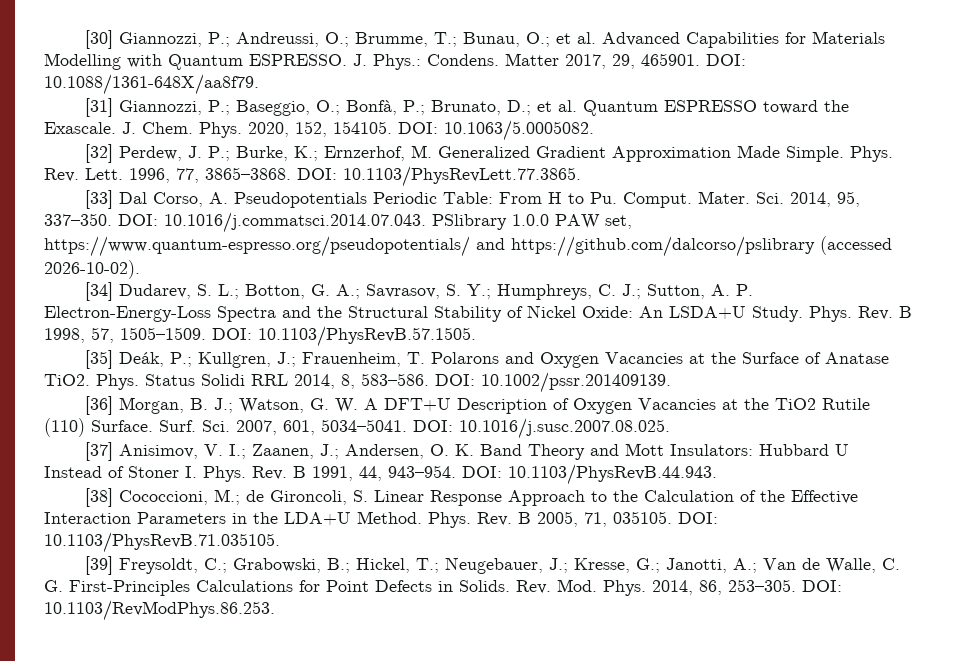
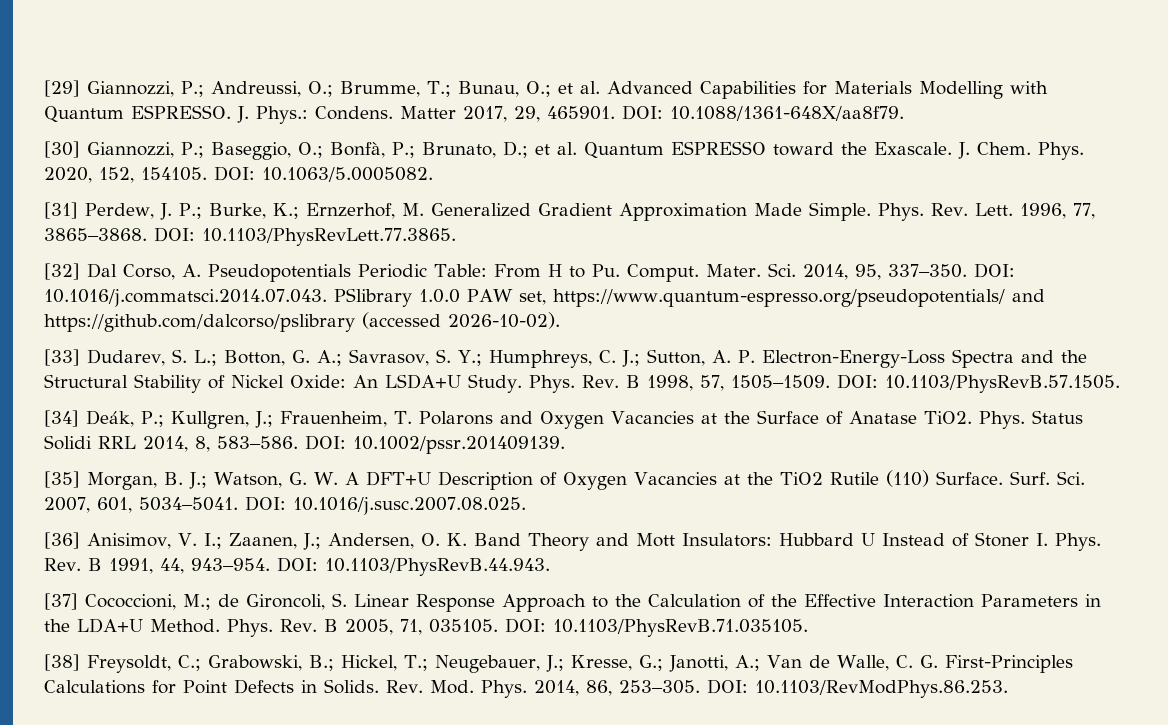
- [30] Giannozzi, P.; Andreussi, O.; Brumme, T.; Bunau, O.; et al. Advanced Capabilities for Materials Modelling with Quantum ESPRESSO.
+ [29] Giannozzi, P.; Andreussi, O.; Brumme, T.; Bunau, O.; et al. Advanced Capabilities for Materials Modelling with Quantum ESPRESSO.
- [31] Giannozzi, P.; Baseggio, O.; Bonfà, P.; Brunato, D.; et al. Quantum ESPRESSO toward the Exascale.
+ [30] Giannozzi, P.; Baseggio, O.; Bonfà, P.; Brunato, D.; et al. Quantum ESPRESSO toward the Exascale.
- [32] Perdew, J. P.; Burke, K.; Ernzerhof, M. Generalized Gradient Approximation Made Simple.
+ [31] Perdew, J. P.; Burke, K.; Ernzerhof, M. Generalized Gradient Approximation Made Simple.
- [33] Dal Corso, A. Pseudopotentials Periodic Table: From H to Pu. Comput.
+ [32] Dal Corso, A. Pseudopotentials Periodic Table: From H to Pu. Comput.
- [34] Dudarev, S. L.; Botton, G. A.; Savrasov, S. Y.; Humphreys, C. J.; Sutton, A. P. Electron-Energy-Loss Spectra and the Structural Stability of Nickel Oxide: An LSDA+U Study.
+ [33] Dudarev, S. L.; Botton, G. A.; Savrasov, S. Y.; Humphreys, C. J.; Sutton, A. P. Electron-Energy-Loss Spectra and the Structural Stability of Nickel Oxide: An LSDA+U Study.
- [35] Deák, P.; Kullgren, J.; Frauenheim, T. Polarons and Oxygen Vacancies at the Surface of Anatase TiO2.
+ [34] Deák, P.; Kullgren, J.; Frauenheim, T. Polarons and Oxygen Vacancies at the Surface of Anatase TiO2.
- [36] Morgan, B. J.; Watson, G. W. A DFT+U Description of Oxygen Vacancies at the TiO2 Rutile (110) Surface.
+ [35] Morgan, B. J.; Watson, G. W. A DFT+U Description of Oxygen Vacancies at the TiO2 Rutile (110) Surface.
- [37] Anisimov, V. I.; Zaanen, J.; Andersen, O. K. Band Theory and Mott Insulators: Hubbard U Instead of Stoner I. Phys.
+ [36] Anisimov, V. I.; Zaanen, J.; Andersen, O. K. Band Theory and Mott Insulators: Hubbard U Instead of Stoner I. Phys.
- [38] Cococcioni, M.; de Gironcoli, S. Linear Response Approach to the Calculation of the Effective Interaction Parameters in the LDA+U Method.
+ [37] Cococcioni, M.; de Gironcoli, S. Linear Response Approach to the Calculation of the Effective Interaction Parameters in the LDA+U Method.
- [39] Freysoldt, C.; Grabowski, B.; Hickel, T.; Neugebauer, J.; Kresse, G.; Janotti, A.; Van de Walle, C. G. First-Principles Calculations for Point Defects in Solids.
+ [38] Freysoldt, C.; Grabowski, B.; Hickel, T.; Neugebauer, J.; Kresse, G.; Janotti, A.; Van de Walle, C. G. First-Principles Calculations for Point Defects in Solids.

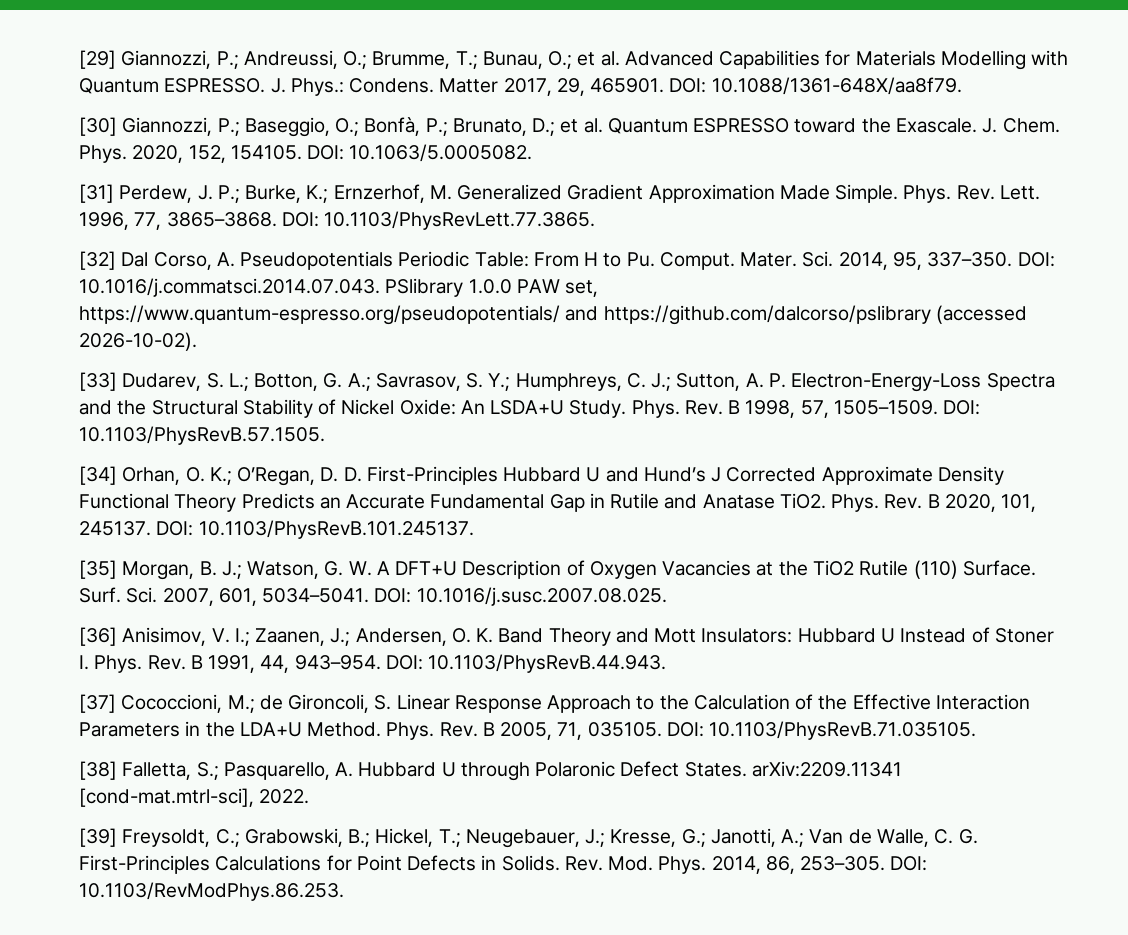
- [34] Deák, P.; Kullgren, J.; Frauenheim, T. Polarons and Oxygen Vacancies at the Surface of Anatase TiO2. Phys. Status Solidi RRL 2014, 8, 583–586. DOI: 10.1002/pssr.201409139.
+ [34] Orhan, O. K.; O’Regan, D. D. First-Principles Hubbard U and Hund’s J Corrected Approximate Density Functional Theory Predicts an Accurate Fundamental Gap in Rutile and Anatase TiO2. Phys. Rev. B 2020, 101, 245137. DOI: 10.1103/PhysRevB.101.245137.
- [38] Freysoldt, C.; Grabowski, B.; Hickel, T.; Neugebauer, J.; Kresse, G.; Janotti, A.; Van de Walle, C. G. First-Principles Calculations for Point Defects in Solids.
+ [38] Falletta, S.; Pasquarello, A. Hubbard U through Polaronic Defect States. arXiv:2209.11341 [cond-mat.mtrl-sci], 2022.
+ [39] Freysoldt, C.; Grabowski, B.; Hickel, T.; Neugebauer, J.; Kresse, G.; Janotti, A.; Van de Walle, C. G. First-Principles Calculations for Point Defects in Solids.

